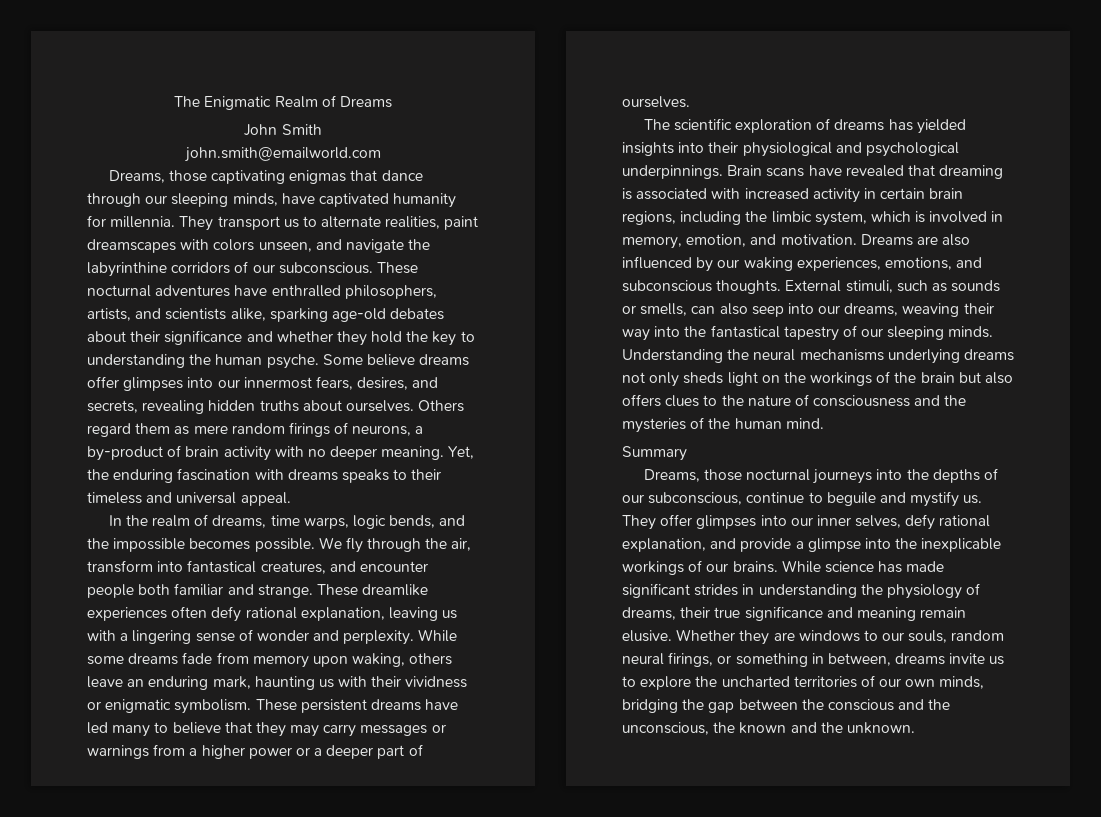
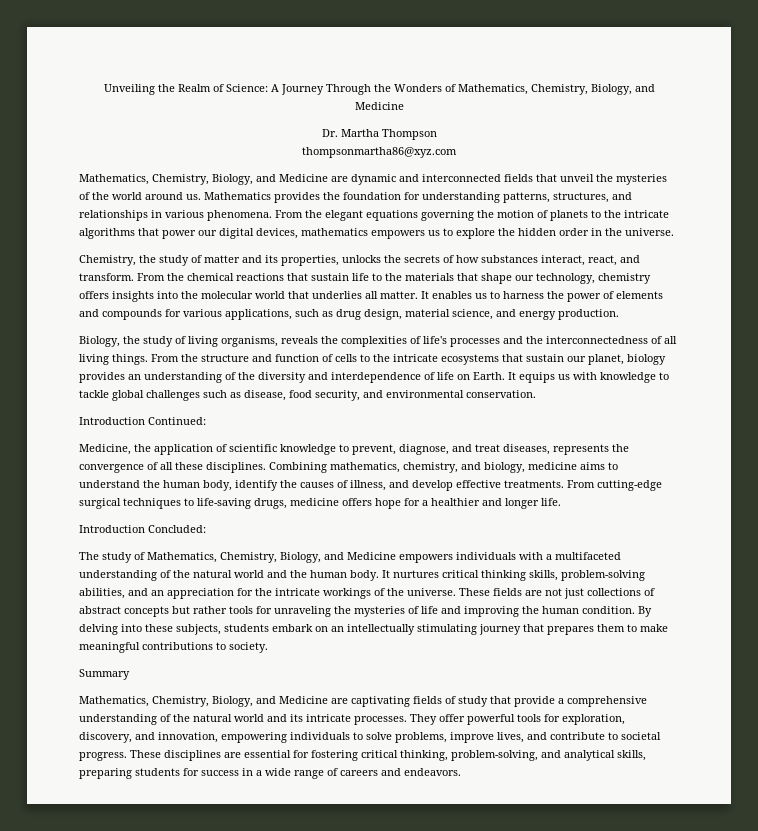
- The Enigmatic Realm of Dreams
- John Smith
- john.smith@emailworld.com
- Dreams, those captivating enigmas that dance through our sleeping minds, have captivated humanity for millennia. They transport us to alternate realities, paint dreamscapes with colors unseen, and navigate the labyrinthine corridors of our subconscious. These nocturnal adventures have enthralled philosophers, artists, and scientists alike, sparking age-old debates about their significance and whether they hold the key to understanding the human psyche. Some believe dreams offer glimpses into our innermost fears, desires, and secrets, revealing hidden truths about ourselves. Others regard them as mere random firings of neurons, a by-product of brain activity with no deeper meaning. Yet, the enduring fascination with dreams speaks to their timeless and universal appeal.
- In the realm of dreams, time warps, logic bends, and the impossible becomes possible. We fly through the air, transform into fantastical creatures, and encounter people both familiar and strange. These dreamlike experiences often defy rational explanation, leaving us with a lingering sense of wonder and perplexity. While some dreams fade from memory upon waking, others leave an enduring mark, haunting us with their vividness or enigmatic symbolism. These persistent dreams have led many to believe that they may carry messages or warnings from a higher power or a deeper part of ourselves.
- The scientific exploration of dreams has yielded insights into their physiological and psychological underpinnings. Brain scans have revealed that dreaming is associated with increased activity in certain brain regions, including the limbic system, which is involved in memory, emotion, and motivation. Dreams are also influenced by our waking experiences, emotions, and subconscious thoughts. External stimuli, such as sounds or smells, can also seep into our dreams, weaving their way into the fantastical tapestry of our sleeping minds. Understanding the neural mechanisms underlying dreams not only sheds light on the workings of the brain but also offers clues to the nature of consciousness and the mysteries of the human mind.
+ Unveiling the Realm of Science: A Journey Through the Wonders of Mathematics, Chemistry, Biology, and Medicine
+ Dr. Martha Thompson
+ thompsonmartha86@xyz.com
+ Mathematics, Chemistry, Biology, and Medicine are dynamic and interconnected fields that unveil the mysteries of the world around us. Mathematics provides the foundation for understanding patterns, structures, and relationships in various phenomena. From the elegant equations governing the motion of planets to the intricate algorithms that power our digital devices, mathematics empowers us to explore the hidden order in the universe.
+ Chemistry, the study of matter and its properties, unlocks the secrets of how substances interact, react, and transform. From the chemical reactions that sustain life to the materials that shape our technology, chemistry offers insights into the molecular world that underlies all matter. It enables us to harness the power of elements and compounds for various applications, such as drug design, material science, and energy production.
+ Biology, the study of living organisms, reveals the complexities of life's processes and the interconnectedness of all living things. From the structure and function of cells to the intricate ecosystems that sustain our planet, biology provides an understanding of the diversity and interdependence of life on Earth. It equips us with knowledge to tackle global challenges such as disease, food security, and environmental conservation.
+ Introduction Continued:
+ Medicine, the application of scientific knowledge to prevent, diagnose, and treat diseases, represents the convergence of all these disciplines. Combining mathematics, chemistry, and biology, medicine aims to understand the human body, identify the causes of illness, and develop effective treatments. From cutting-edge surgical techniques to life-saving drugs, medicine offers hope for a healthier and longer life.
+ Introduction Concluded:
+ The study of Mathematics, Chemistry, Biology, and Medicine empowers individuals with a multifaceted understanding of the natural world and the human body. It nurtures critical thinking skills, problem-solving abilities, and an appreciation for the intricate workings of the universe. These fields are not just collections of abstract concepts but rather tools for unraveling the mysteries of life and improving the human condition. By delving into these subjects, students embark on an intellectually stimulating journey that prepares them to make meaningful contributions to society.
  Summary
- Dreams, those nocturnal journeys into the depths of our subconscious, continue to beguile and mystify us. They offer glimpses into our inner selves, defy rational explanation, and provide a glimpse into the inexplicable workings of our brains. While science has made significant strides in understanding the physiology of dreams, their true significance and meaning remain elusive. Whether they are windows to our souls, random neural firings, or something in between, dreams invite us to explore the uncharted territories of our own minds, bridging the gap between the conscious and the unconscious, the known and the unknown.
+ Mathematics, Chemistry, Biology, and Medicine are captivating fields of study that provide a comprehensive understanding of the natural world and its intricate processes. They offer powerful tools for exploration, discovery, and innovation, empowering individuals to solve problems, improve lives, and contribute to societal progress. These disciplines are essential for fostering critical thinking, problem-solving, and analytical skills, preparing students for success in a wide range of careers and endeavors.

